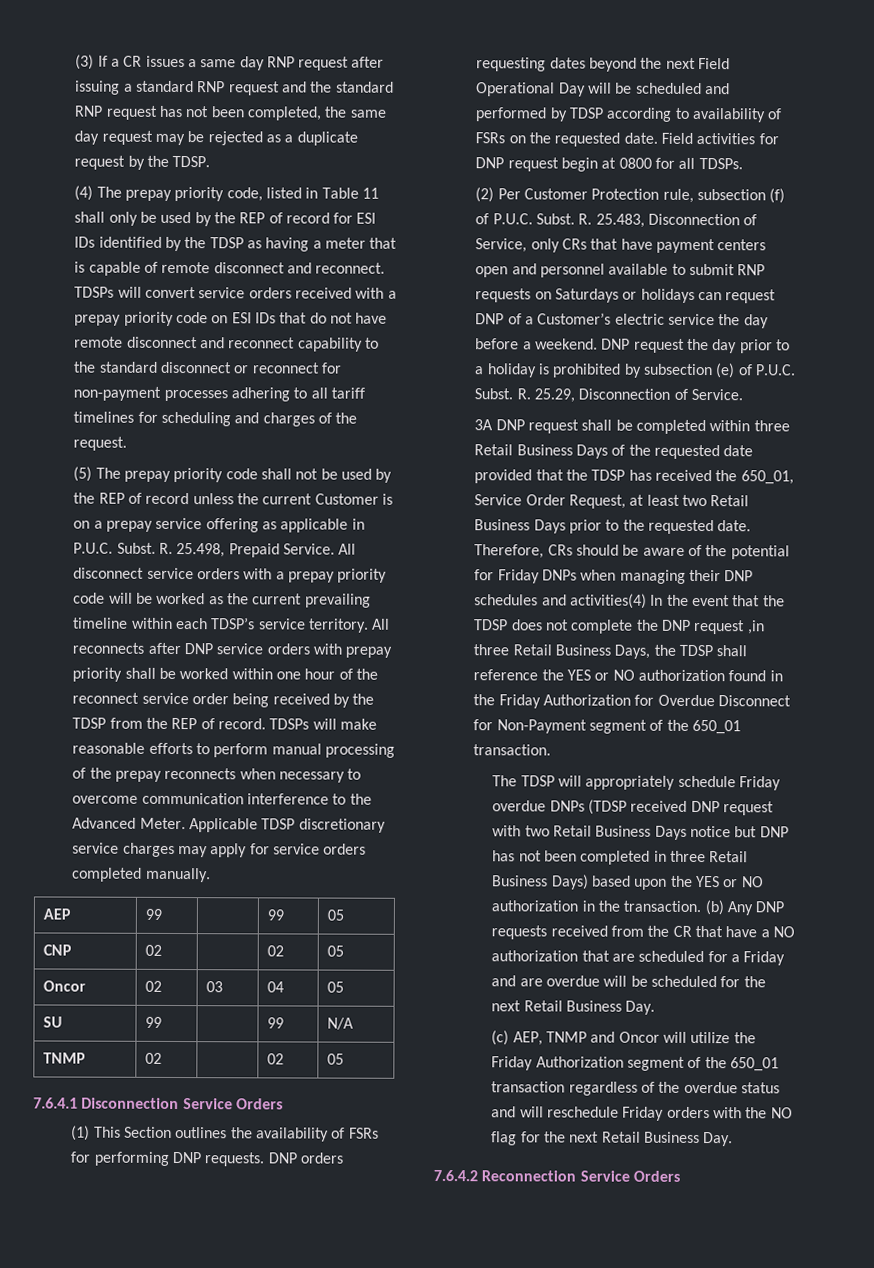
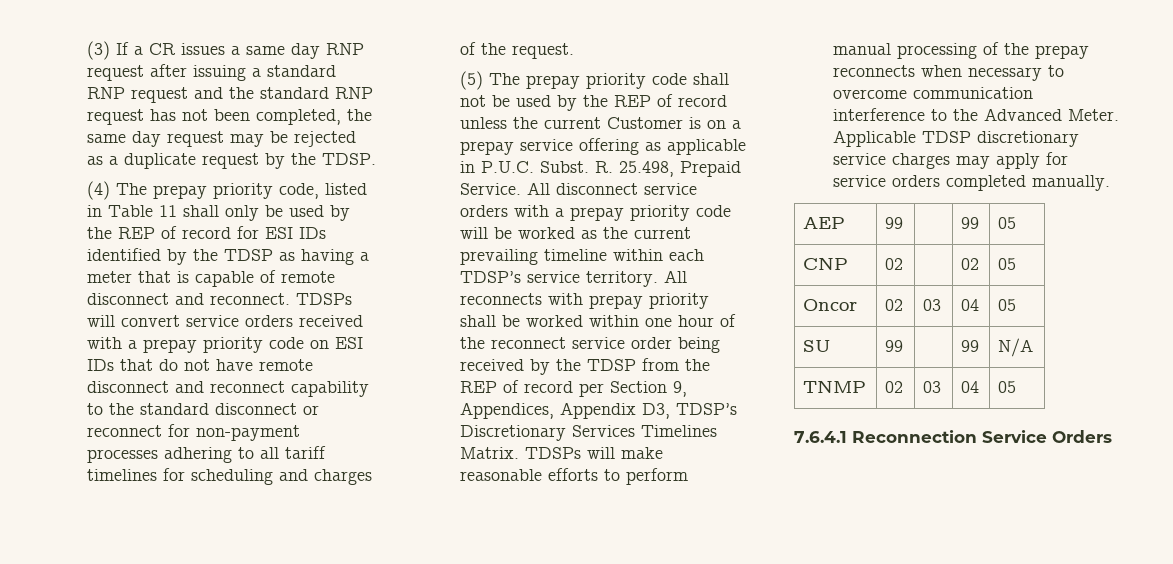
- All reconnects after DNP service orders with prepay priority shall be worked within one hour of the reconnect service order being received by the TDSP from the REP of record.
+ All reconnects with prepay priority shall be worked within one hour of the reconnect service order being received by the TDSP from the REP of record per Section 9, Appendices, Appendix D3, TDSP’s Discretionary Services Timelines Matrix.
- TNMP | 02 | | 02 | 05
+ TNMP | 02 | 03 | 04 | 05
- 7.6.4.1 Disconnection Service Orders
- (1) This Section outlines the availability of FSRs for performing DNP requests. DNP orders requesting dates beyond the next Field Operational Day will be scheduled and performed by TDSP according to availability of FSRs on the requested date. Field activities for DNP request begin at 0800 for all TDSPs.
- (2) Per Customer Protection rule, subsection (f) of P.U.C. Subst. R. 25.483, Disconnection of Service, only CRs that have payment centers open and personnel available to submit RNP requests on Saturdays or holidays can request DNP of a Customer’s electric service the day before a weekend. DNP request the day prior to a holiday is prohibited by subsection (e) of P.U.C. Subst. R. 25.29, Disconnection of Service.
- 3A DNP request shall be completed within three Retail Business Days of the requested date provided that the TDSP has received the 650_01, Service Order Request, at least two Retail Business Days prior to the requested date. Therefore, CRs should be aware of the potential for Friday DNPs when managing their DNP schedules and activities(4) In the event that the TDSP does not complete the DNP request ,in three Retail Business Days, the TDSP shall reference the YES or NO authorization found in the Friday Authorization for Overdue Disconnect for Non-Payment segment of the 650_01 transaction.
- The TDSP will appropriately schedule Friday overdue DNPs (TDSP received DNP request with two Retail Business Days notice but DNP has not been completed in three Retail Business Days) based upon the YES or NO authorization in the transaction. (b) Any DNP requests received from the CR that have a NO authorization that are scheduled for a Friday and are overdue will be scheduled for the next Retail Business Day.
- (c) AEP, TNMP and Oncor will utilize the Friday Authorization segment of the 650_01 transaction regardless of the overdue status and will reschedule Friday orders with the NO flag for the next Retail Business Day.
- 7.6.4.2 Reconnection Service Orders
+ 7.6.4.1 Reconnection Service Orders

